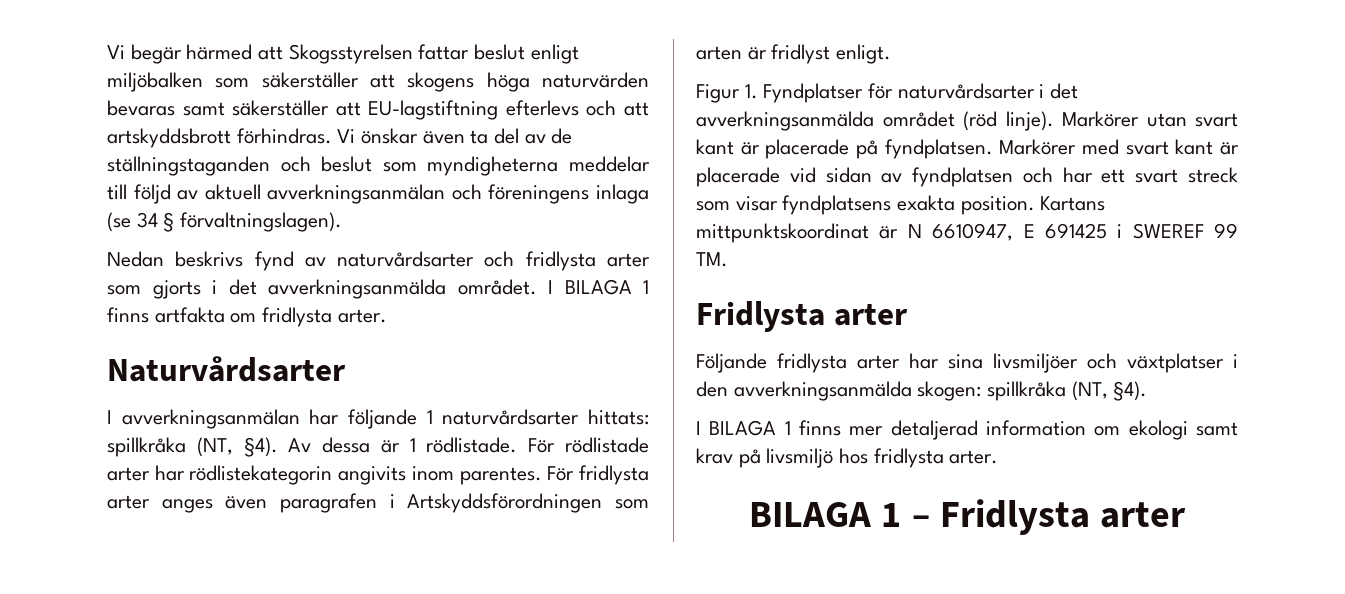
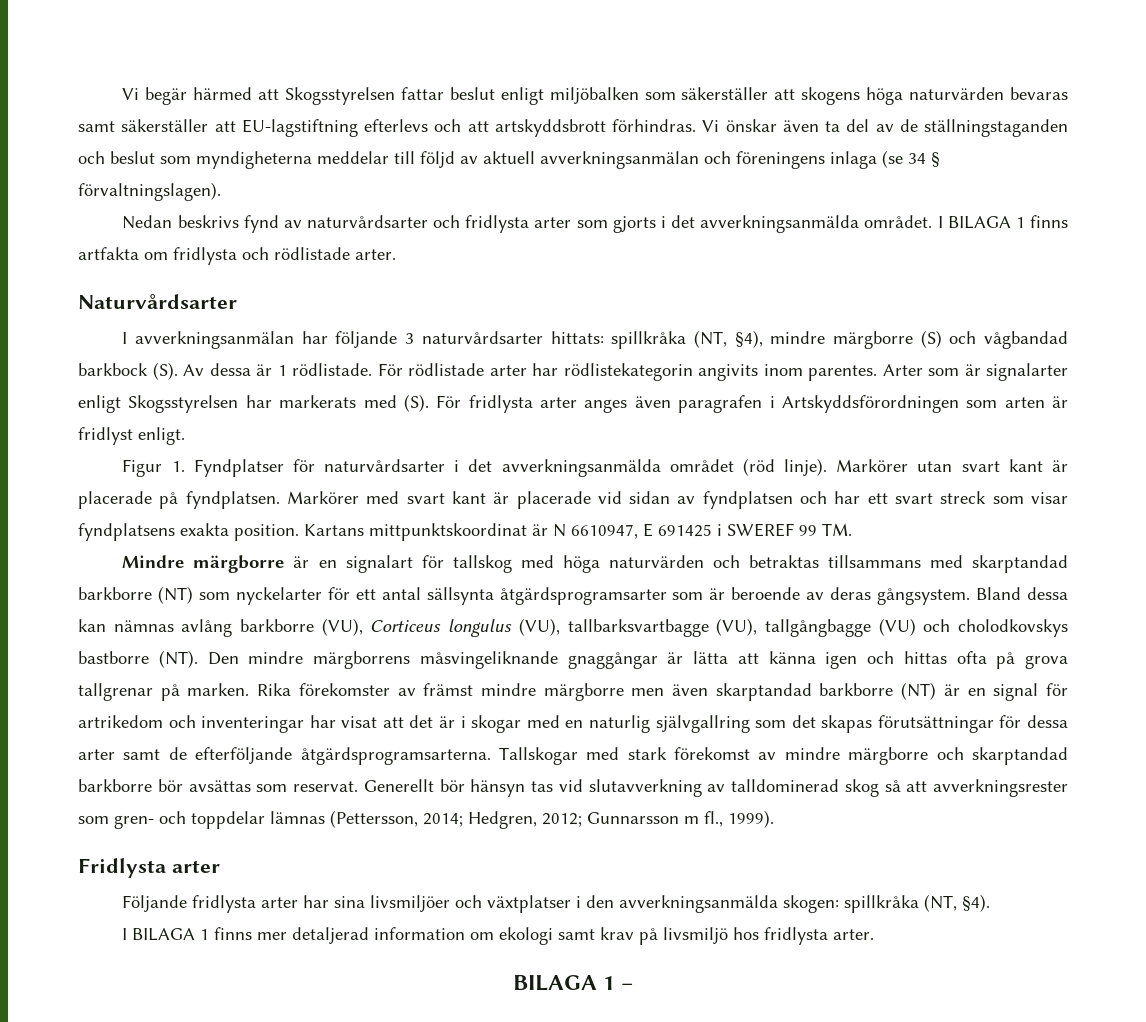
- I BILAGA 1 finns artfakta om fridlysta arter.
+ I BILAGA 1 finns artfakta om fridlysta och rödlistade arter.
- I avverkningsanmälan har följande 1 naturvårdsarter hittats: spillkråka (NT, §4). Av dessa är 1 rödlistade.
+ I avverkningsanmälan har följande 3 naturvårdsarter hittats: spillkråka (NT, §4), mindre märgborre (S) och vågbandad barkbock (S). Av dessa är 1 rödlistade.
- För fridlysta arter anges även paragrafen i Artskyddsförordningen som arten är fridlyst enligt.
+ Arter som är signalarter enligt Skogsstyrelsen har markerats med (S). För fridlysta arter anges även paragrafen i Artskyddsförordningen som arten är fridlyst enligt.
+ Mindre märgborre är en signalart för tallskog med höga naturvärden och betraktas tillsammans med skarptandad barkborre (NT) som nyckelarter för ett antal sällsynta åtgärdsprogramsarter som är beroende av deras gångsystem. Bland dessa kan nämnas avlång barkborre (VU), Corticeus longulus (VU), tallbarksvartbagge (VU), tallgångbagge (VU) och cholodkovskys bastborre (NT). Den mindre märgborrens måsvingeliknande gnaggångar är lätta att känna igen och hittas ofta på grova tallgrenar på marken. Rika förekomster av främst mindre märgborre men även skarptandad barkborre (NT) är en signal för artrikedom och inventeringar har visat att det är i skogar med en naturlig självgallring som det skapas förutsättningar för dessa arter samt de efterföljande åtgärdsprogramsarterna. Tallskogar med stark förekomst av mindre märgborre och skarptandad barkborre bör avsättas som reservat. Generellt bör hänsyn tas vid slutavverkning av talldominerad skog så att avverkningsrester som gren- och toppdelar lämnas (Pettersson, 2014; Hedgren, 2012; Gunnarsson m fl., 1999).
- BILAGA 1 – Fridlysta arter
+ BILAGA 1 –

